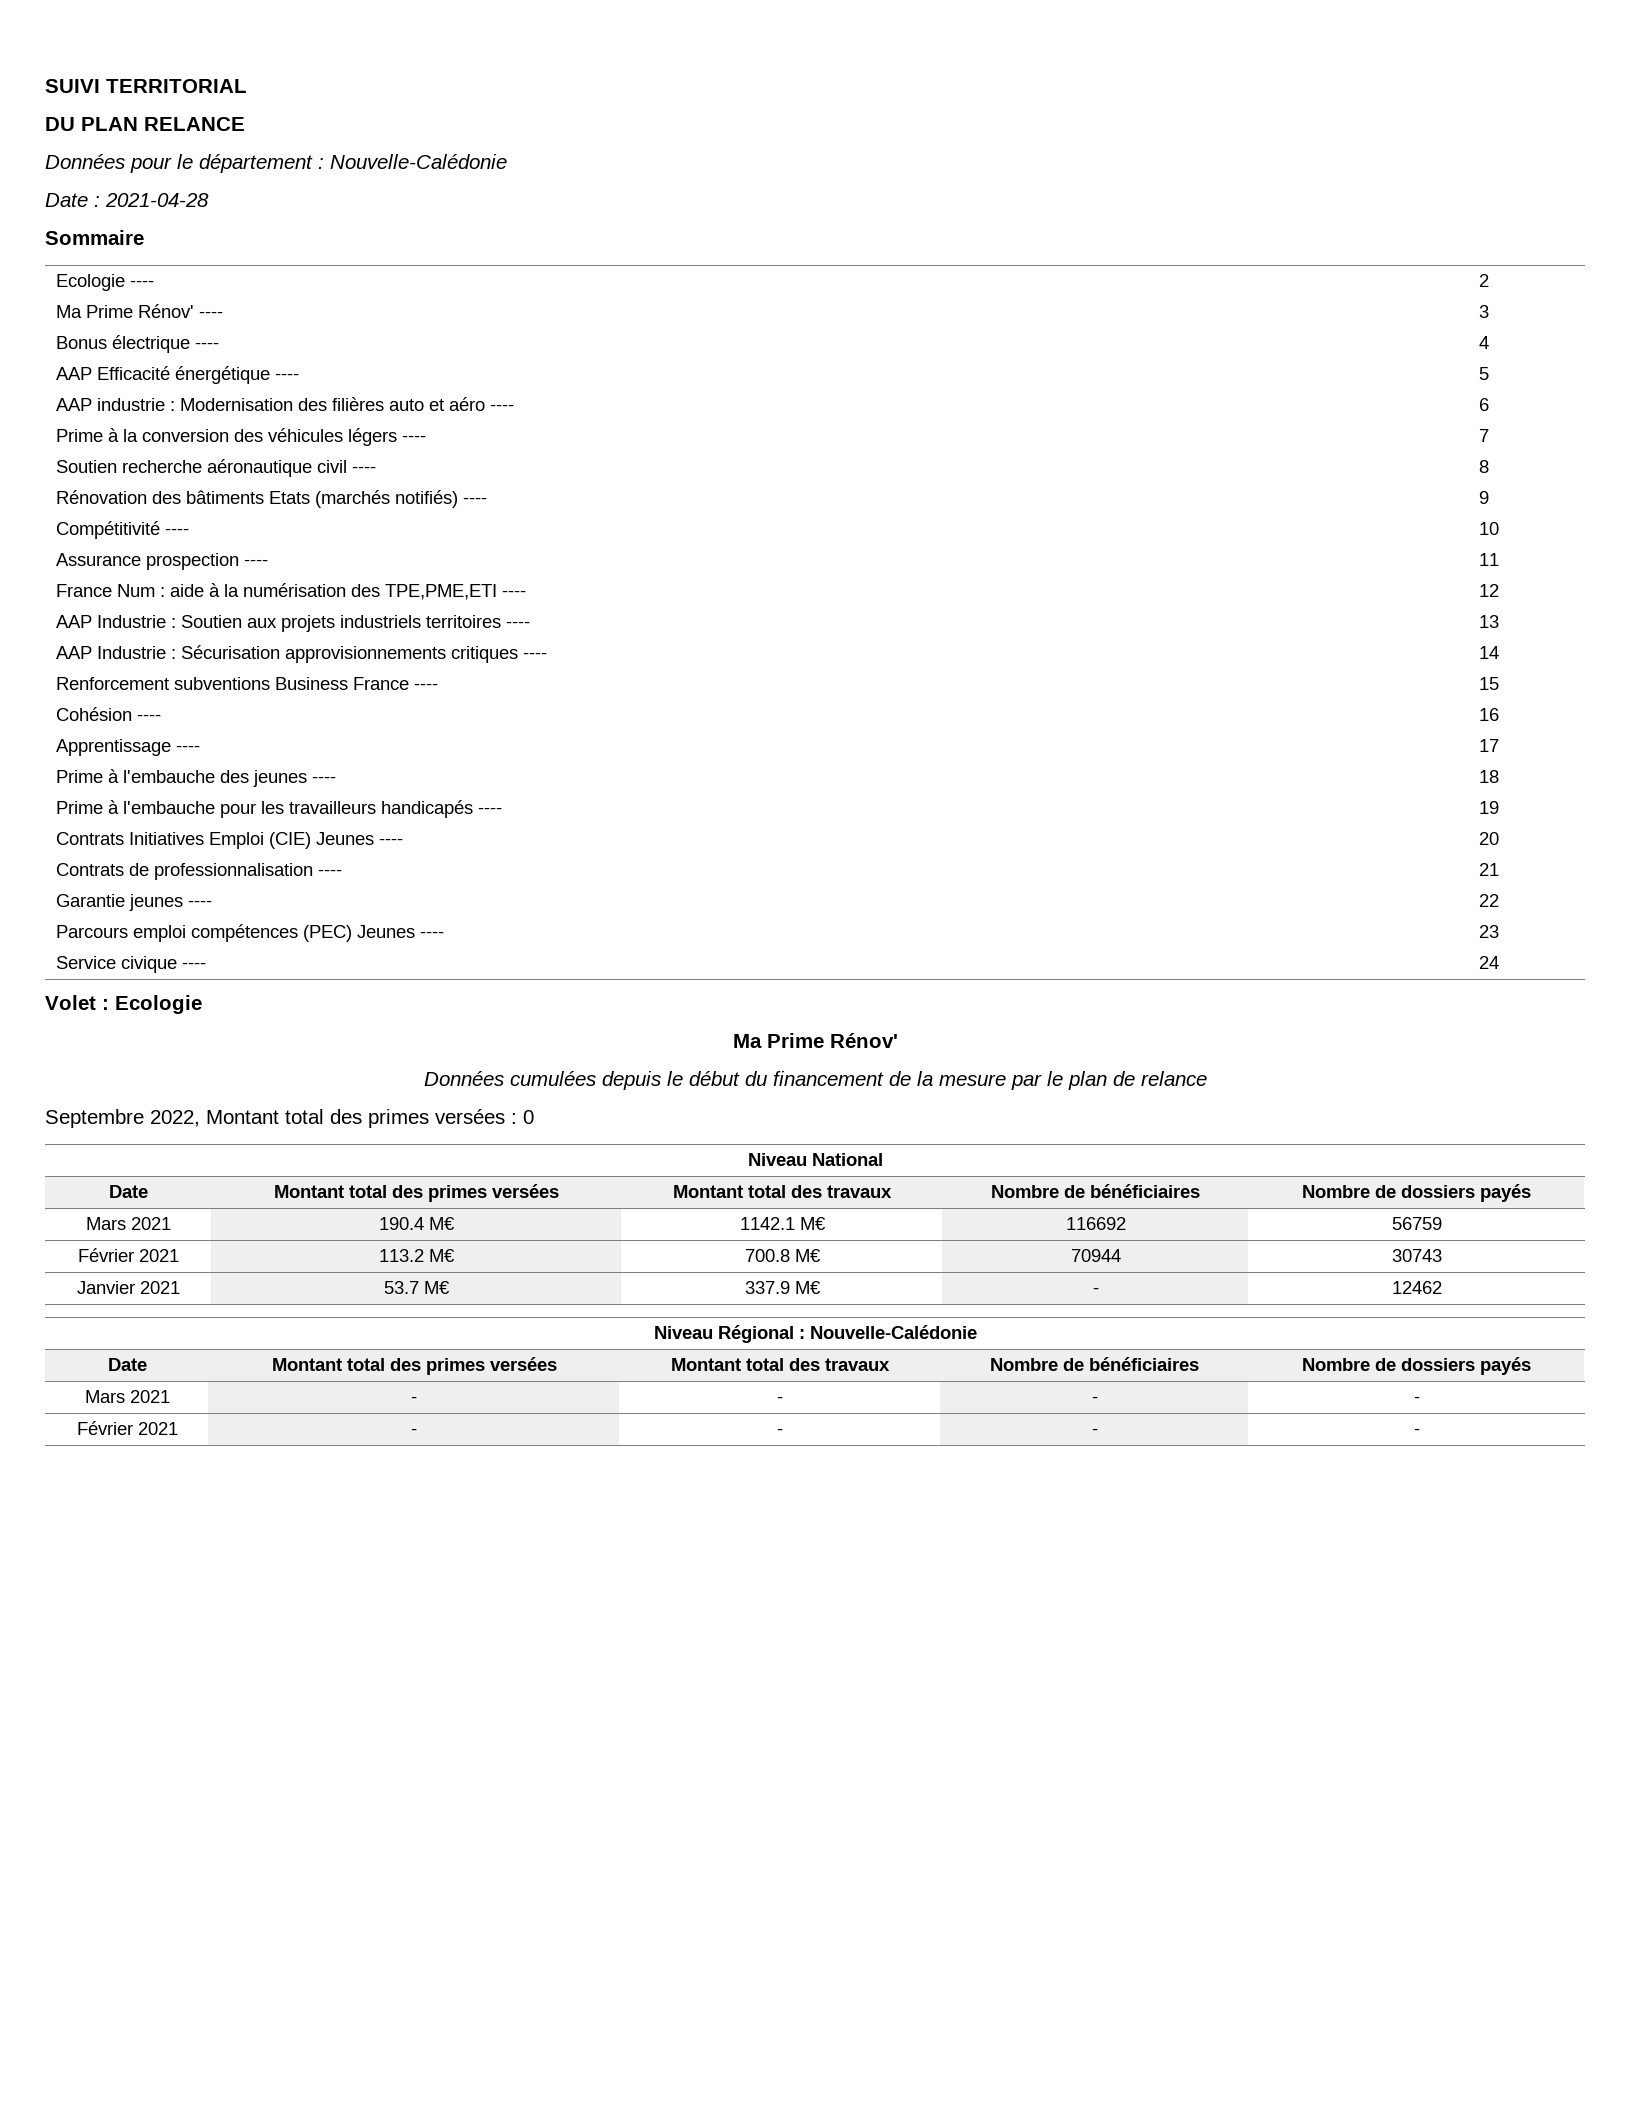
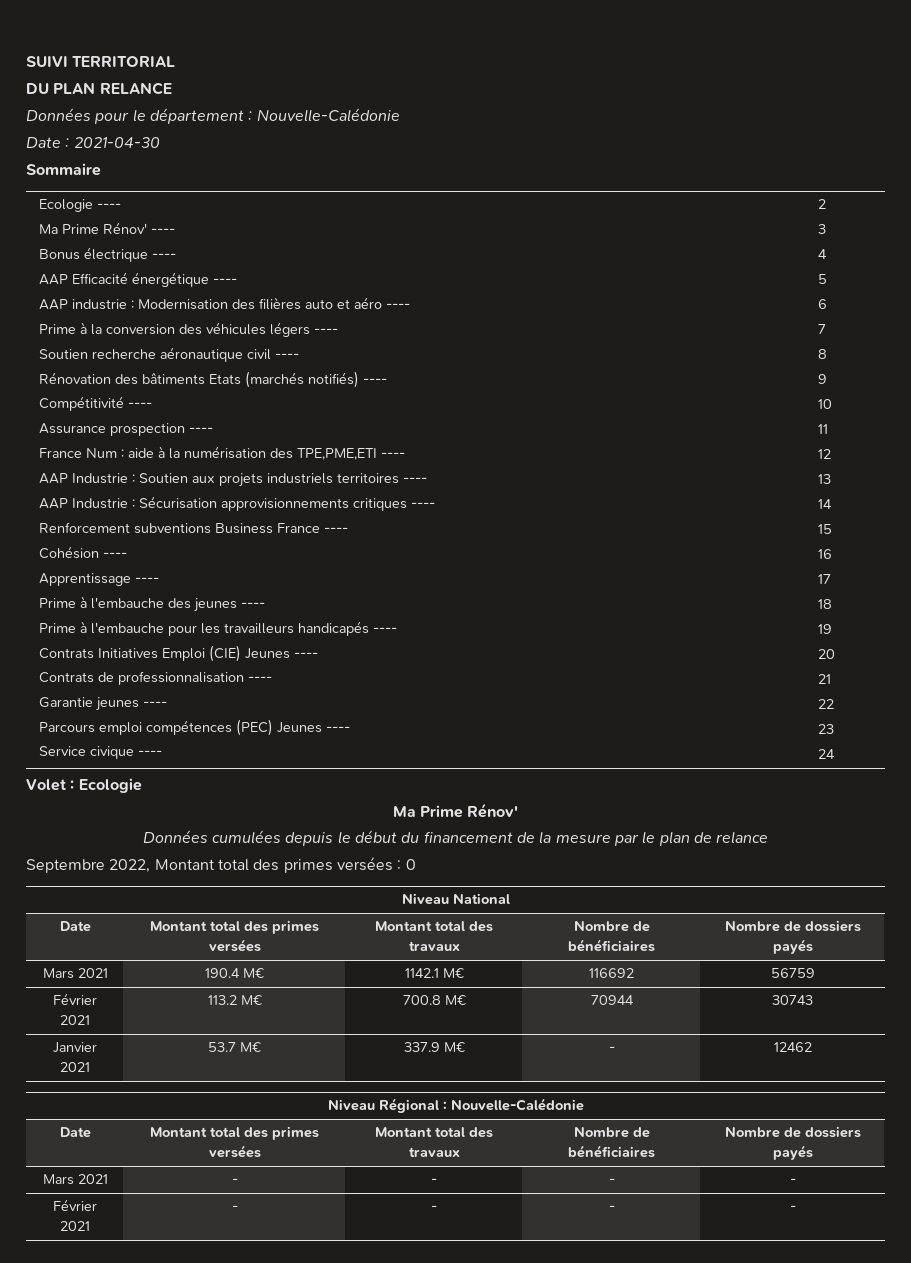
- Date : 2021-04-28
+ Date : 2021-04-30

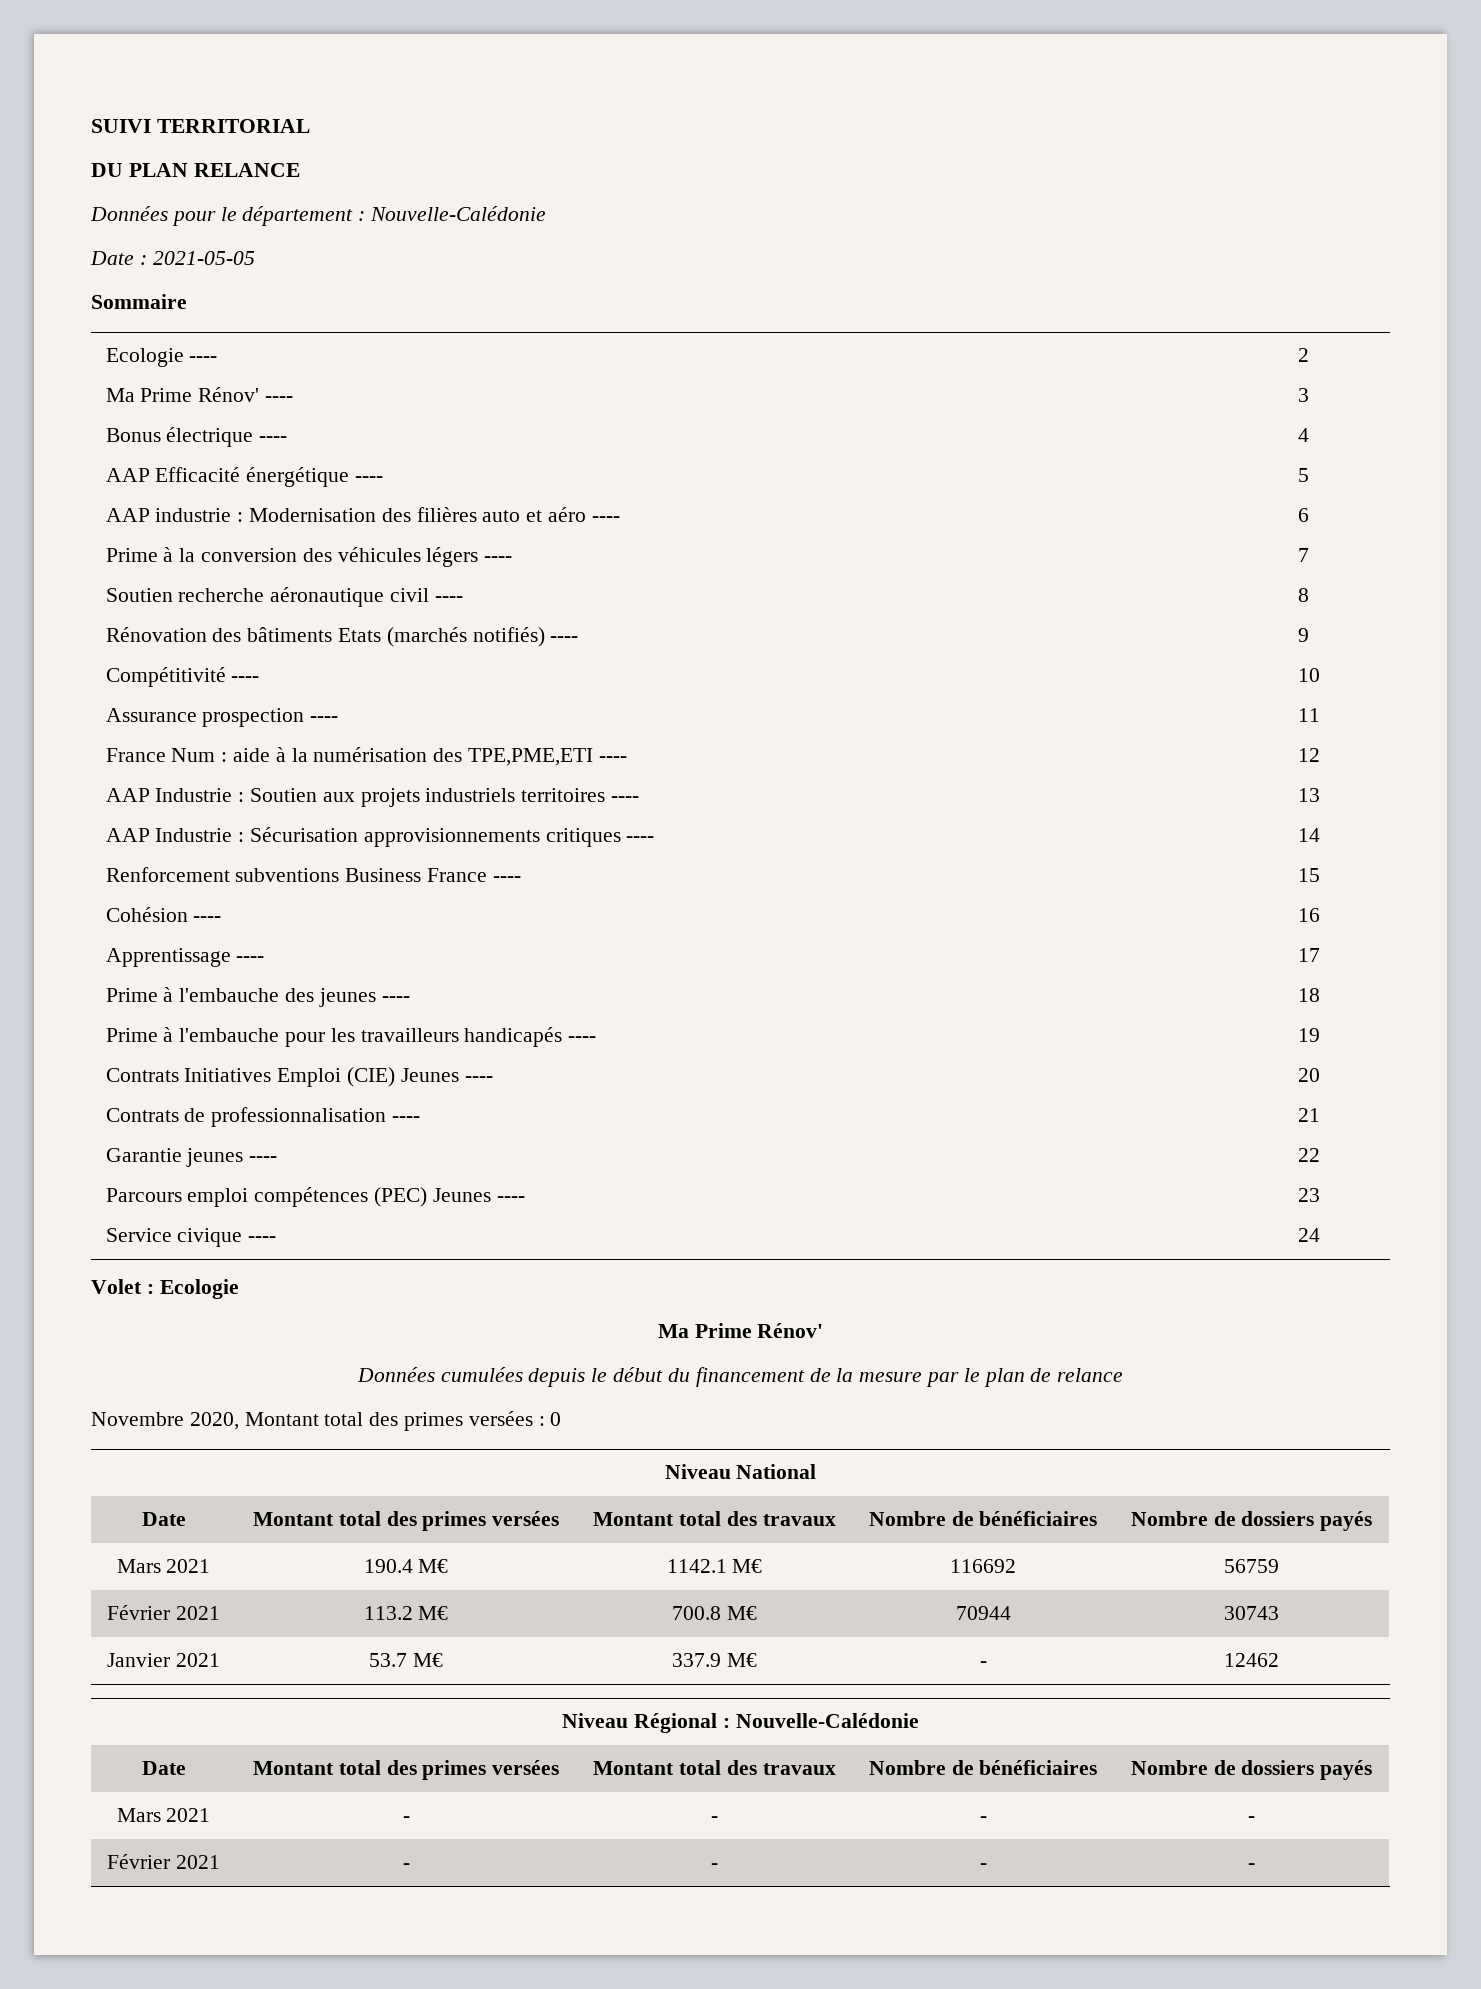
- Date : 2021-04-30
+ Date : 2021-05-05
- Septembre 2022, Montant total des primes versées : 0
+ Novembre 2020, Montant total des primes versées : 0

